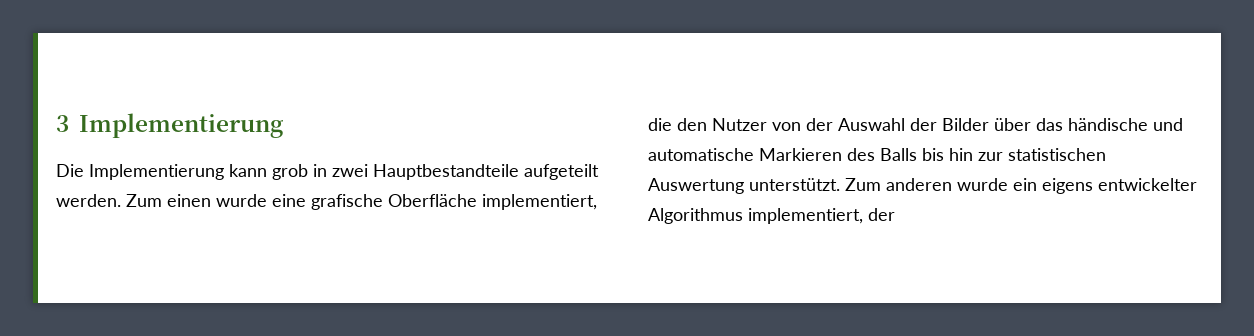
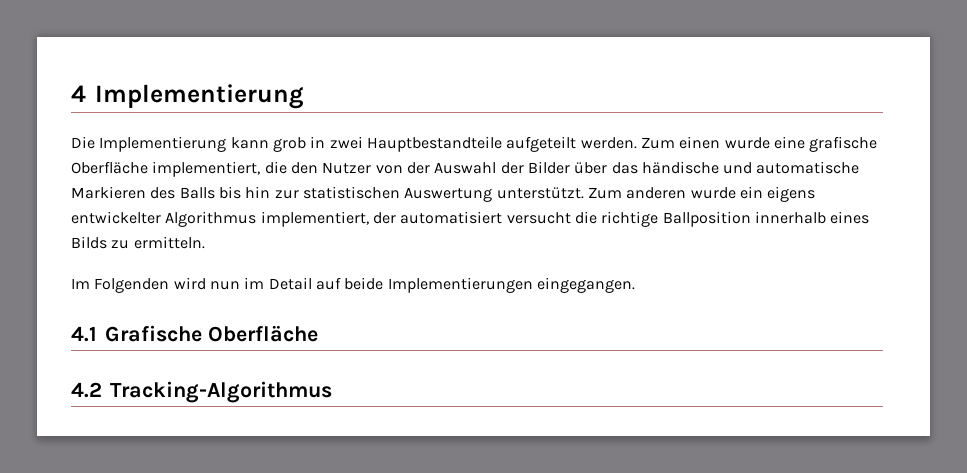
- 3 Implementierung
+ 4 Implementierung
- Zum anderen wurde ein eigens entwickelter Algorithmus implementiert, der
+ Zum anderen wurde ein eigens entwickelter Algorithmus implementiert, der automatisiert versucht die richtige Ballposition innerhalb eines Bilds zu ermitteln.
+ Im Folgenden wird nun im Detail auf beide Implementierungen eingegangen.
+ 4.1 Grafische Oberfläche
+ 4.2 Tracking-Algorithmus

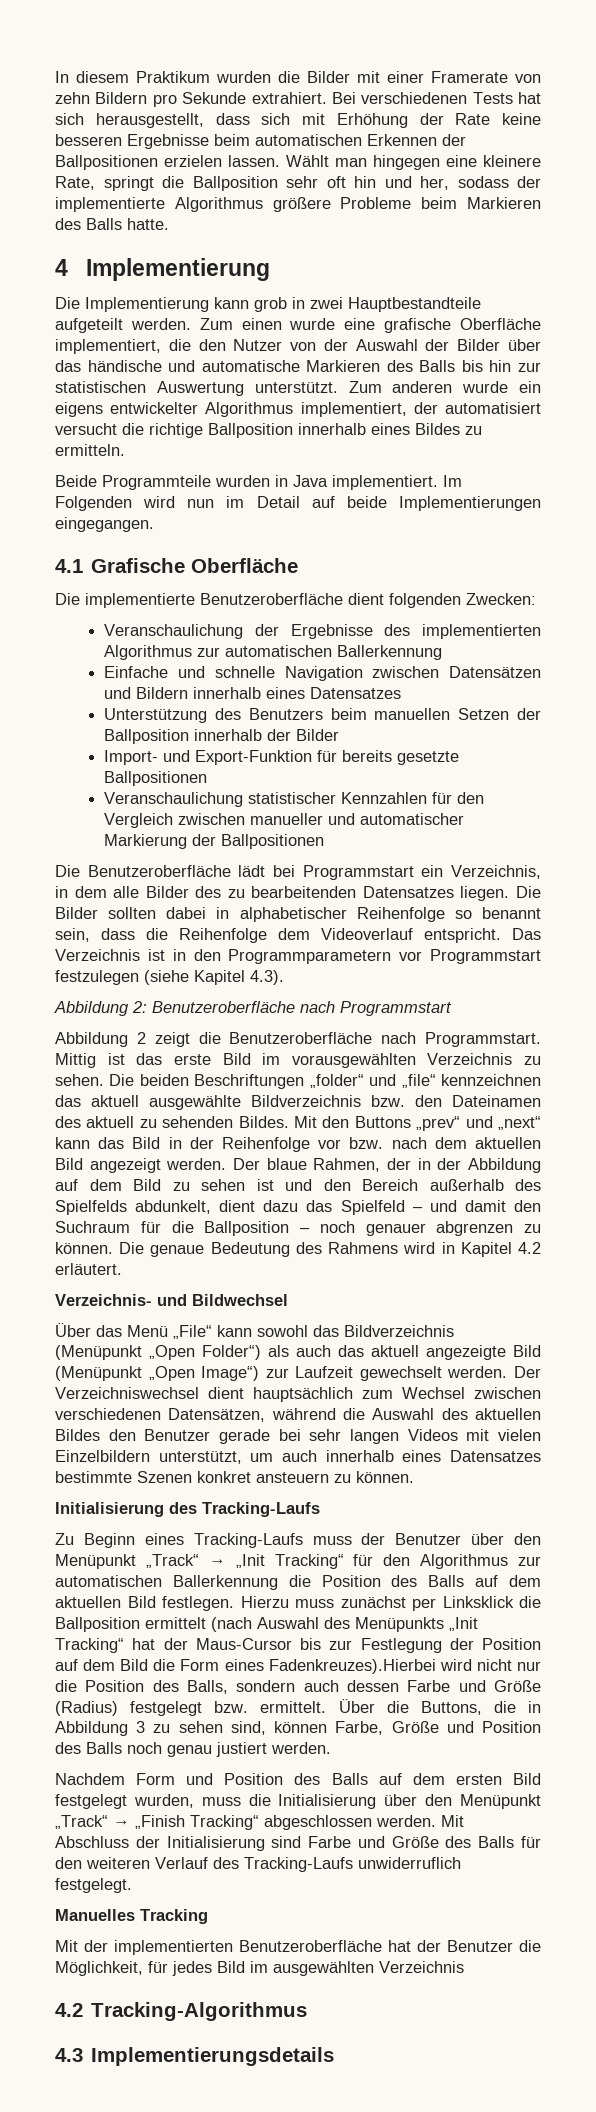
+ In diesem Praktikum wurden die Bilder mit einer Framerate von zehn Bildern pro Sekunde extrahiert. Bei verschiedenen Tests hat sich herausgestellt, dass sich mit Erhöhung der Rate keine besseren Ergebnisse beim automatischen Erkennen der Ballpositionen erzielen lassen. Wählt man hingegen eine kleinere Rate, springt die Ballposition sehr oft hin und her, sodass der implementierte Algorithmus größere Probleme beim Markieren des Balls hatte.
- Zum anderen wurde ein eigens entwickelter Algorithmus implementiert, der automatisiert versucht die richtige Ballposition innerhalb eines Bilds zu ermitteln.
+ Zum anderen wurde ein eigens entwickelter Algorithmus implementiert, der automatisiert versucht die richtige Ballposition innerhalb eines Bildes zu ermitteln.
+ Beide Programmteile wurden in Java implementiert.
+ Die implementierte Benutzeroberfläche dient folgenden Zwecken:
+ Veranschaulichung der Ergebnisse des implementierten Algorithmus zur automatischen Ballerkennung
+ Einfache und schnelle Navigation zwischen Datensätzen und Bildern innerhalb eines Datensatzes
+ Unterstützung des Benutzers beim manuellen Setzen der Ballposition innerhalb der Bilder
+ Import- und Export-Funktion für bereits gesetzte Ballpositionen
+ Veranschaulichung statistischer Kennzahlen für den Vergleich zwischen manueller und automatischer Markierung der Ballpositionen
+ Die Benutzeroberfläche lädt bei Programmstart ein Verzeichnis, in dem alle Bilder des zu bearbeitenden Datensatzes liegen. Die Bilder sollten dabei in alphabetischer Reihenfolge so benannt sein, dass die Reihenfolge dem Videoverlauf entspricht. Das Verzeichnis ist in den Programmparametern vor Programmstart festzulegen (siehe Kapitel 4.3).
+ Abbildung 2: Benutzeroberfläche nach Programmstart
+ Abbildung 2 zeigt die Benutzeroberfläche nach Programmstart. Mittig ist das erste Bild im vorausgewählten Verzeichnis zu sehen. Die beiden Beschriftungen „folder“ und „file“ kennzeichnen das aktuell ausgewählte Bildverzeichnis bzw. den Dateinamen des aktuell zu sehenden Bildes. Mit den Buttons „prev“ und „next“ kann das Bild in der Reihenfolge vor bzw. nach dem aktuellen Bild angezeigt werden. Der blaue Rahmen, der in der Abbildung auf dem Bild zu sehen ist und den Bereich außerhalb des Spielfelds abdunkelt, dient dazu das Spielfeld – und damit den Suchraum für die Ballposition – noch genauer abgrenzen zu können. Die genaue Bedeutung des Rahmens wird in Kapitel 4.2 erläutert.
+ Verzeichnis- und Bildwechsel
+ Über das Menü „File“ kann sowohl das Bildverzeichnis (Menüpunkt „Open Folder“) als auch das aktuell angezeigte Bild (Menüpunkt „Open Image“) zur Laufzeit gewechselt werden. Der Verzeichniswechsel dient hauptsächlich zum Wechsel zwischen verschiedenen Datensätzen, während die Auswahl des aktuellen Bildes den Benutzer gerade bei sehr langen Videos mit vielen Einzelbildern unterstützt, um auch innerhalb eines Datensatzes bestimmte Szenen konkret ansteuern zu können.
+ Initialisierung des Tracking-Laufs
+ Zu Beginn eines Tracking-Laufs muss der Benutzer über den Menüpunkt „Track“ → „Init Tracking“ für den Algorithmus zur automatischen Ballerkennung die Position des Balls auf dem aktuellen Bild festlegen. Hierzu muss zunächst per Linksklick die Ballposition ermittelt (nach Auswahl des Menüpunkts „Init Tracking“ hat der Maus-Cursor bis zur Festlegung der Position auf dem Bild die Form eines Fadenkreuzes).Hierbei wird nicht nur die Position des Balls, sondern auch dessen Farbe und Größe (Radius) festgelegt bzw. ermittelt. Über die Buttons, die in Abbildung 3 zu sehen sind, können Farbe, Größe und Position des Balls noch genau justiert werden.
+ Nachdem Form und Position des Balls auf dem ersten Bild festgelegt wurden, muss die Initialisierung über den Menüpunkt „Track“ → „Finish Tracking“ abgeschlossen werden. Mit Abschluss der Initialisierung sind Farbe und Größe des Balls für den weiteren Verlauf des Tracking-Laufs unwiderruflich festgelegt.
+ Manuelles Tracking
+ Mit der implementierten Benutzeroberfläche hat der Benutzer die Möglichkeit, für jedes Bild im ausgewählten Verzeichnis
+ 4.3 Implementierungsdetails

